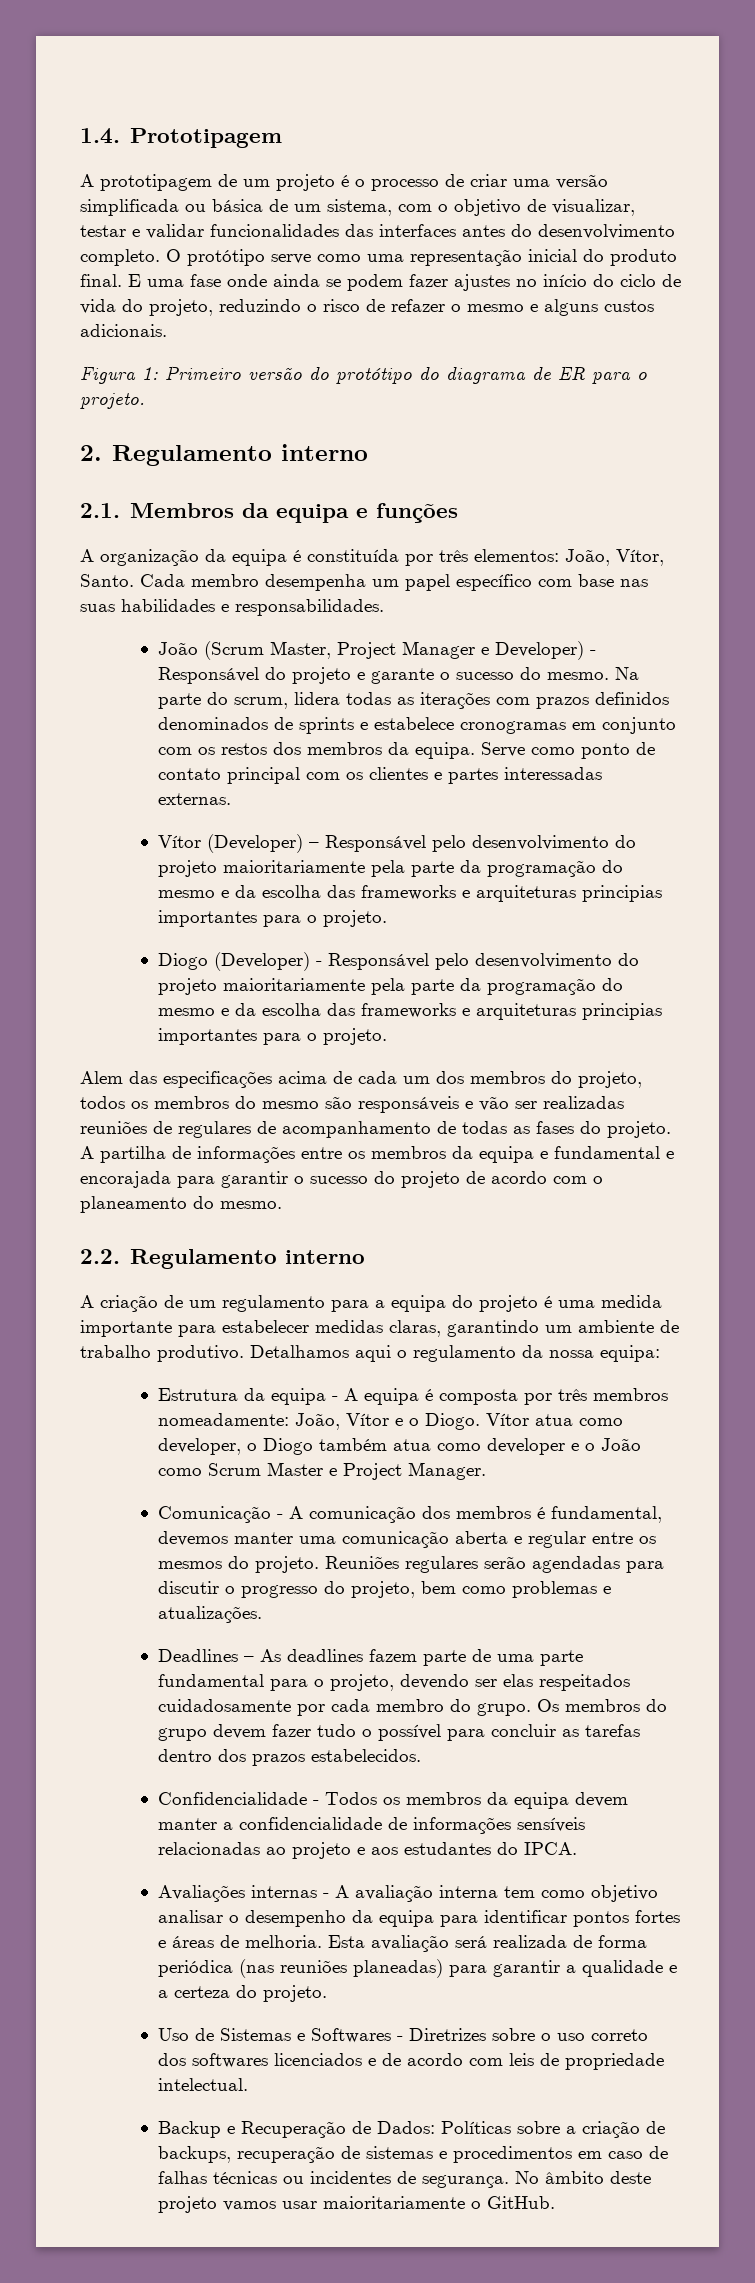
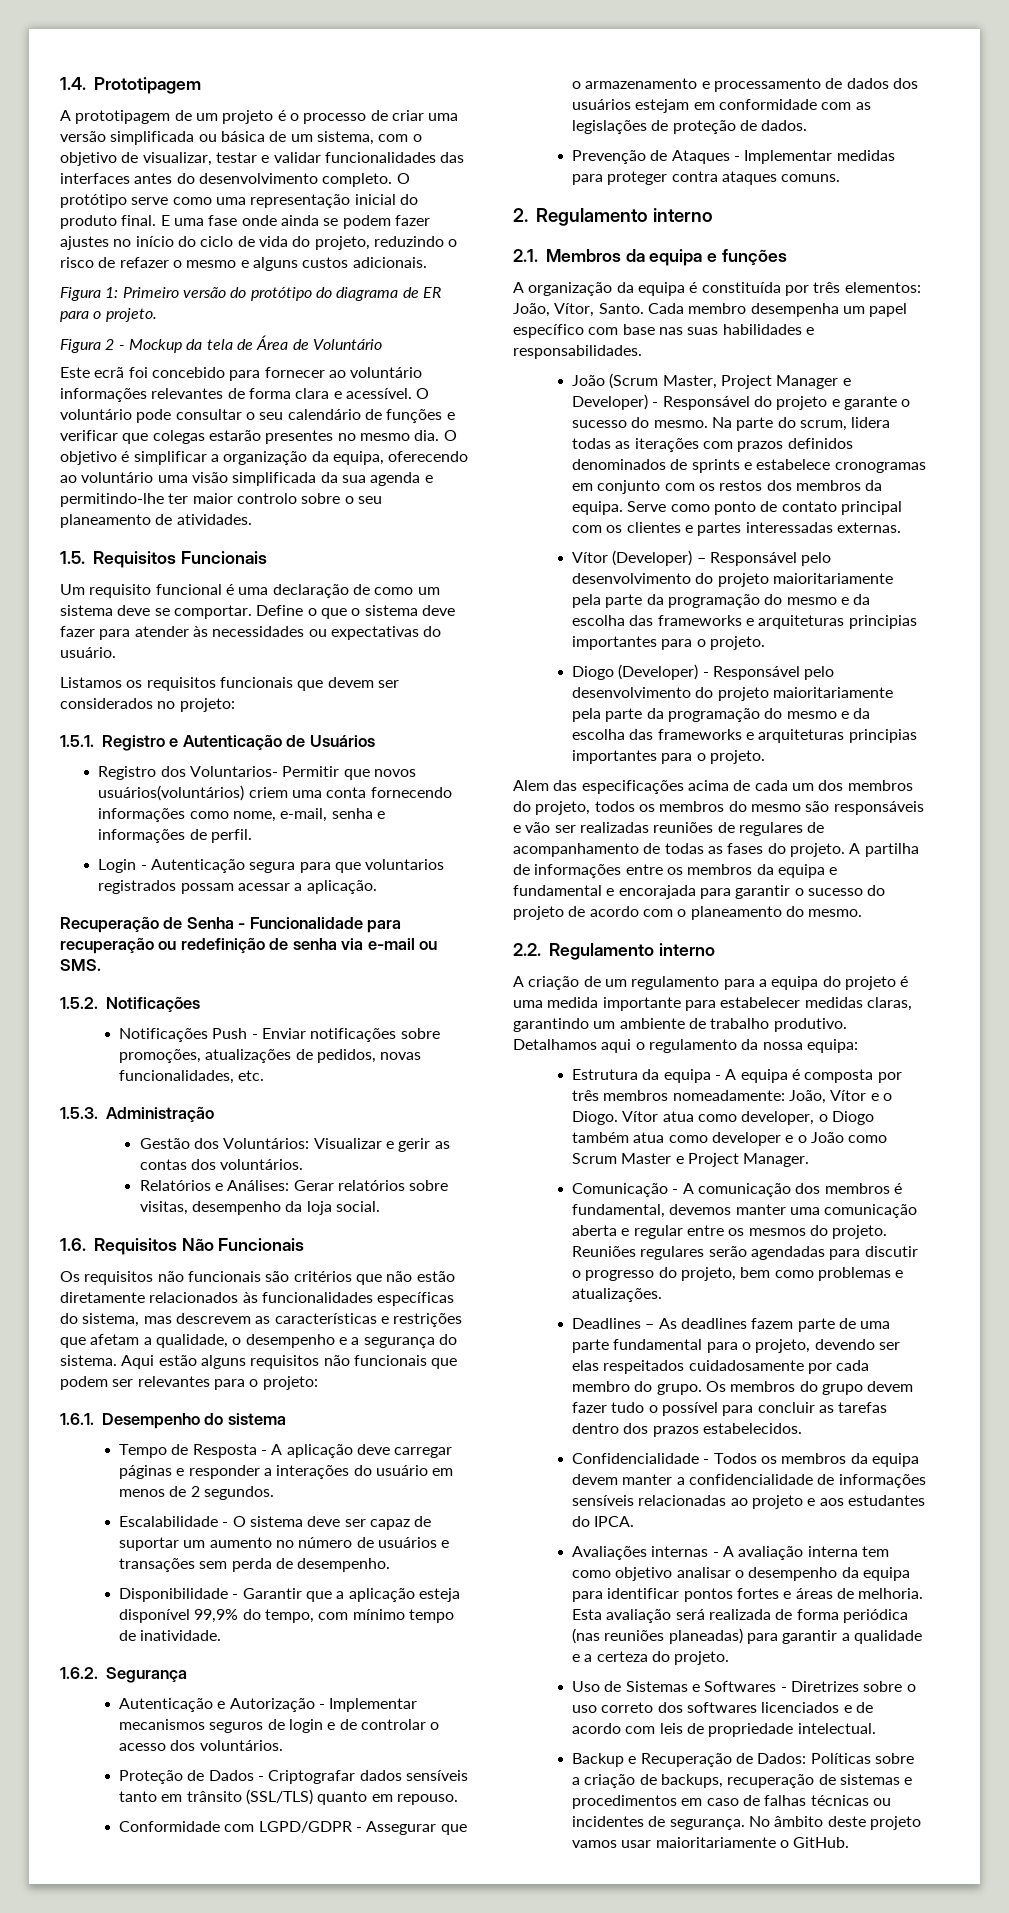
+ Figura 2 - Mockup da tela de Área de Voluntário
+ Este ecrã foi concebido para fornecer ao voluntário informações relevantes de forma clara e acessível. O voluntário pode consultar o seu calendário de funções e verificar que colegas estarão presentes no mesmo dia. O objetivo é simplificar a organização da equipa, oferecendo ao voluntário uma visão simplificada da sua agenda e permitindo-lhe ter maior controlo sobre o seu planeamento de atividades.
+ 1.5. Requisitos Funcionais
+ Um requisito funcional é uma declaração de como um sistema deve se comportar. Define o que o sistema deve fazer para atender às necessidades ou expectativas do usuário.
+ Listamos os requisitos funcionais que devem ser considerados no projeto:
+ 1.5.1. Registro e Autenticação de Usuários
+ Registro dos Voluntarios- Permitir que novos usuários(voluntários) criem uma conta fornecendo informações como nome, e-mail, senha e informações de perfil.
+ Login - Autenticação segura para que voluntarios registrados possam acessar a aplicação.
+ Recuperação de Senha - Funcionalidade para recuperação ou redefinição de senha via e-mail ou SMS.
+ 1.5.2. Notificações
+ Notificações Push - Enviar notificações sobre promoções, atualizações de pedidos, novas funcionalidades, etc.
+ 1.5.3. Administração
+ Gestão dos Voluntários: Visualizar e gerir as contas dos voluntários.
+ Relatórios e Análises: Gerar relatórios sobre visitas, desempenho da loja social.
+ 1.6. Requisitos Não Funcionais
+ Os requisitos não funcionais são critérios que não estão diretamente relacionados às funcionalidades específicas do sistema, mas descrevem as características e restrições que afetam a qualidade, o desempenho e a segurança do sistema. Aqui estão alguns requisitos não funcionais que podem ser relevantes para o projeto:
+ 1.6.1. Desempenho do sistema
+ Tempo de Resposta - A aplicação deve carregar páginas e responder a interações do usuário em menos de 2 segundos.
+ Escalabilidade - O sistema deve ser capaz de suportar um aumento no número de usuários e transações sem perda de desempenho.
+ Disponibilidade - Garantir que a aplicação esteja disponível 99,9% do tempo, com mínimo tempo de inatividade.
+ 1.6.2. Segurança
+ Autenticação e Autorização - Implementar mecanismos seguros de login e de controlar o acesso dos voluntários.
+ Proteção de Dados - Criptografar dados sensíveis tanto em trânsito (SSL/TLS) quanto em repouso.
+ Conformidade com LGPD/GDPR - Assegurar que o armazenamento e processamento de dados dos usuários estejam em conformidade com as legislações de proteção de dados.
+ Prevenção de Ataques - Implementar medidas para proteger contra ataques comuns.

